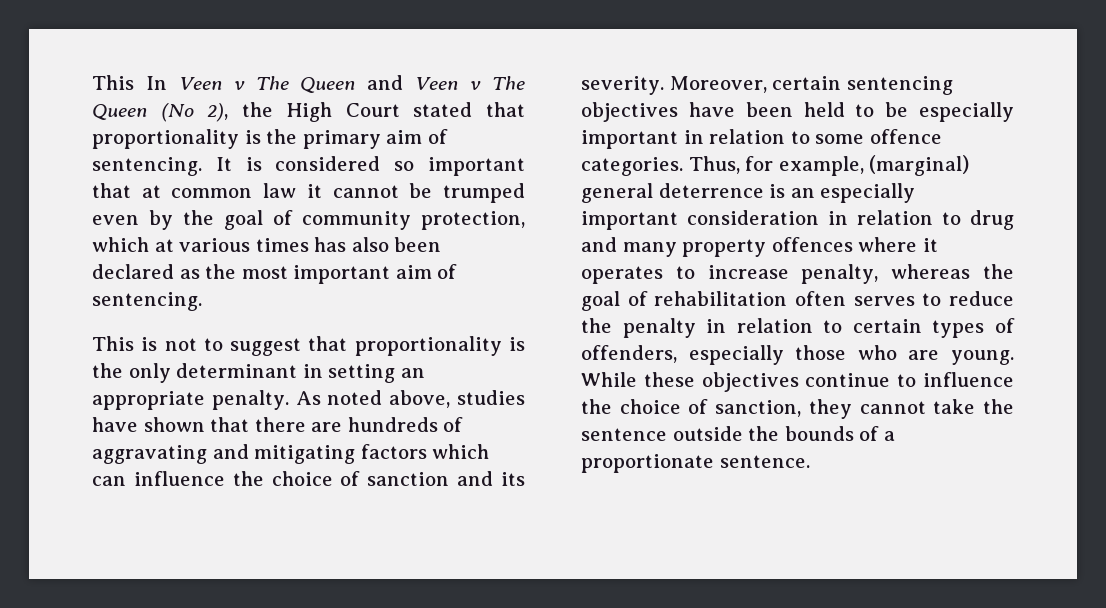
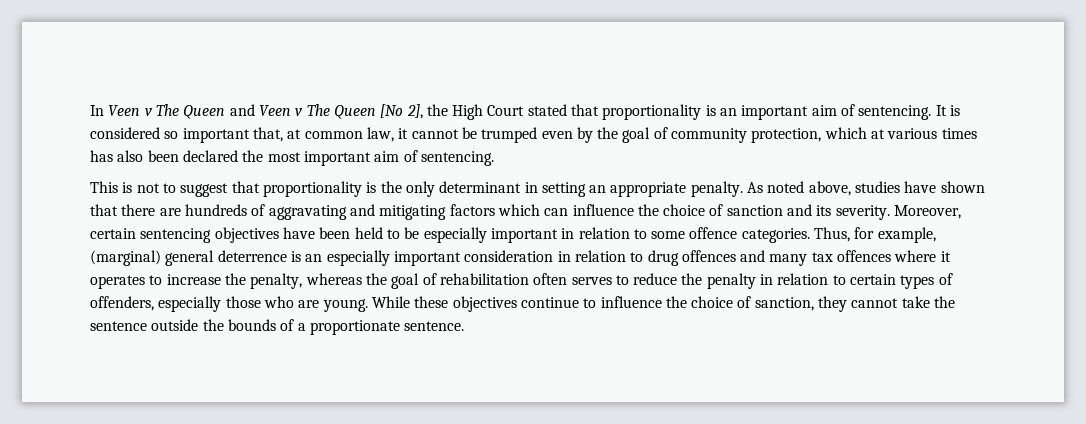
- This In Veen v The Queen and Veen v The Queen (No 2), the High Court stated that proportionality is the primary aim of sentencing.
+ In Veen v The Queen and Veen v The Queen [No 2], the High Court stated that proportionality is an important aim of sentencing.
- It is considered so important that at common law it cannot be trumped even by the goal of community protection, which at various times has also been declared as the most important aim of sentencing.
+ It is considered so important that, at common law, it cannot be trumped even by the goal of community protection, which at various times has also been declared the most important aim of sentencing.
- Thus, for example, (marginal) general deterrence is an especially important consideration in relation to drug and many property offences where it operates to increase penalty, whereas the goal of rehabilitation often serves to reduce the penalty in relation to certain types of offenders, especially those who are young.
+ Thus, for example, (marginal) general deterrence is an especially important consideration in relation to drug offences and many tax offences where it operates to increase the penalty, whereas the goal of rehabilitation often serves to reduce the penalty in relation to certain types of offenders, especially those who are young.

